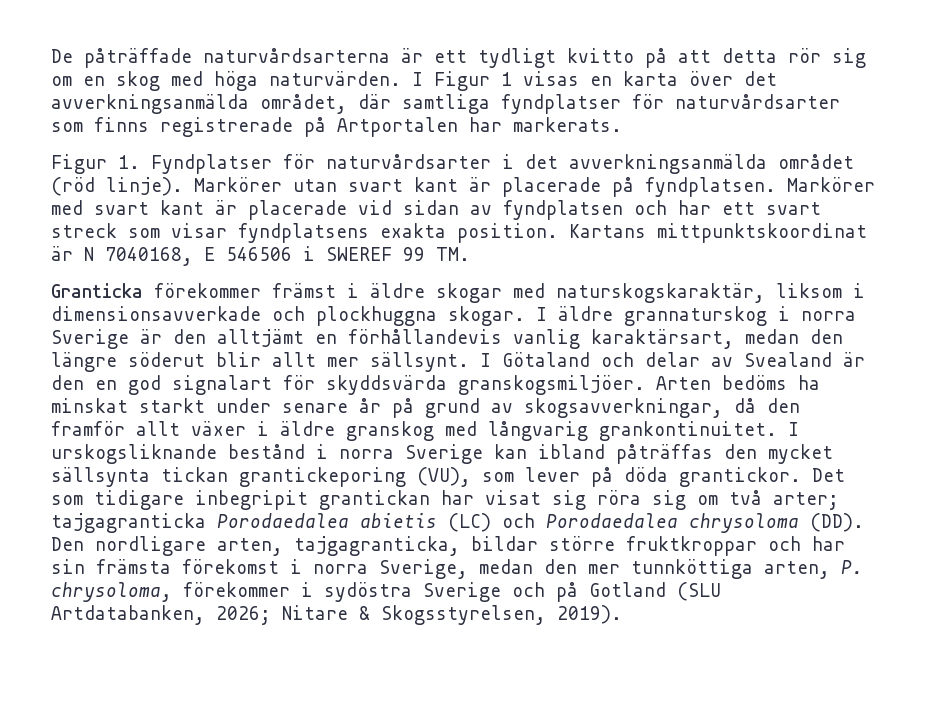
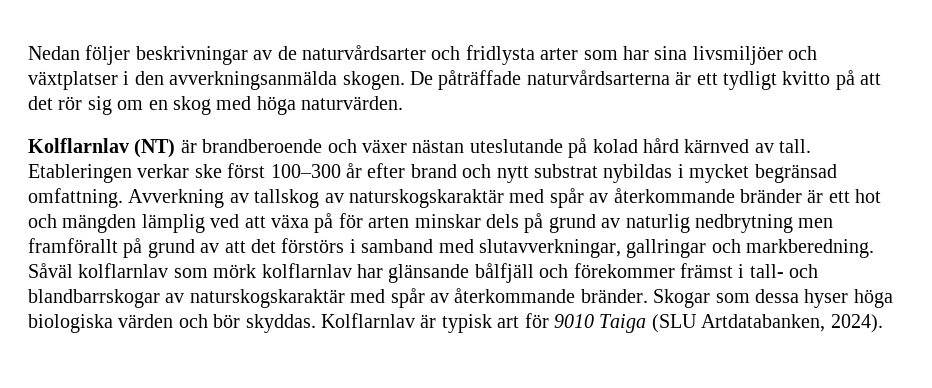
+ Nedan följer beskrivningar av de naturvårdsarter och fridlysta arter som har sina livsmiljöer och växtplatser i den avverkningsanmälda skogen.
- De påträffade naturvårdsarterna är ett tydligt kvitto på att detta rör sig om en skog med höga naturvärden. I Figur 1 visas en karta över det avverkningsanmälda området, där samtliga fyndplatser för naturvårdsarter som finns registrerade på Artportalen har markerats.
- Figur 1. Fyndplatser för naturvårdsarter i det avverkningsanmälda området (röd linje). Markörer utan svart kant är placerade på fyndplatsen. Markörer med svart kant är placerade vid sidan av fyndplatsen och har ett svart streck som visar fyndplatsens exakta position. Kartans mittpunktskoordinat är N 7040168, E 546506 i SWEREF 99 TM.
- Granticka förekommer främst i äldre skogar med naturskogskaraktär, liksom i dimensionsavverkade och plockhuggna skogar. I äldre grannaturskog i norra Sverige är den alltjämt en förhållandevis vanlig karaktärsart, medan den längre söderut blir allt mer sällsynt. I Götaland och delar av Svealand är den en god signalart för skyddsvärda granskogsmiljöer. Arten bedöms ha minskat starkt under senare år på grund av skogsavverkningar, då den framför allt växer i äldre granskog med långvarig grankontinuitet. I urskogsliknande bestånd i norra Sverige kan ibland påträffas den mycket sällsynta tickan grantickeporing (VU), som lever på döda grantickor. Det som tidigare inbegripit grantickan har visat sig röra sig om två arter; tajgagranticka Porodaedalea abietis (LC) och Porodaedalea chrysoloma (DD). Den nordligare arten, tajgagranticka, bildar större fruktkroppar och har sin främsta förekomst i norra Sverige, medan den mer tunnköttiga arten, P. chrysoloma, förekommer i sydöstra Sverige och på Gotland (SLU Artdatabanken, 2026; Nitare & Skogsstyrelsen, 2019).
+ De påträffade naturvårdsarterna är ett tydligt kvitto på att det rör sig om en skog med höga naturvärden.
+ Kolflarnlav (NT) är brandberoende och växer nästan uteslutande på kolad hård kärnved av tall. Etableringen verkar ske först 100–300 år efter brand och nytt substrat nybildas i mycket begränsad omfattning. Avverkning av tallskog av naturskogskaraktär med spår av återkommande bränder är ett hot och mängden lämplig ved att växa på för arten minskar dels på grund av naturlig nedbrytning men framförallt på grund av att det förstörs i samband med slutavverkningar, gallringar och markberedning. Såväl kolflarnlav som mörk kolflarnlav har glänsande bålfjäll och förekommer främst i tall- och blandbarrskogar av naturskogskaraktär med spår av återkommande bränder. Skogar som dessa hyser höga biologiska värden och bör skyddas. Kolflarnlav är typisk art för 9010 Taiga (SLU Artdatabanken, 2024).

